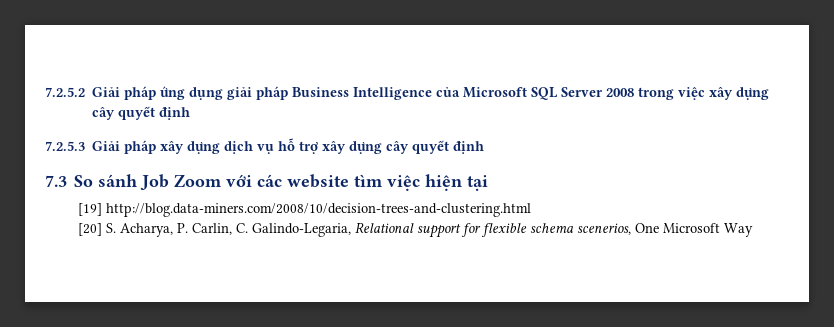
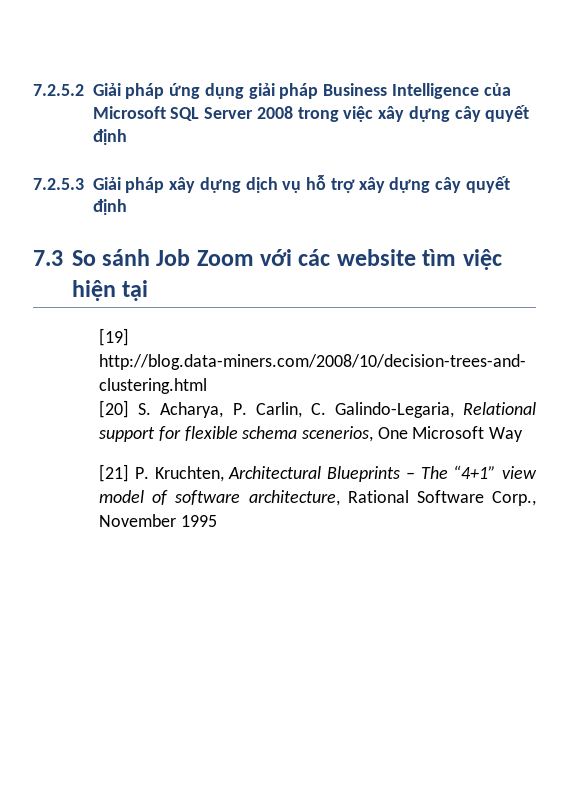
+ [21] P. Kruchten, Architectural Blueprints – The “4+1” view model of software architecture, Rational Software Corp., November 1995

